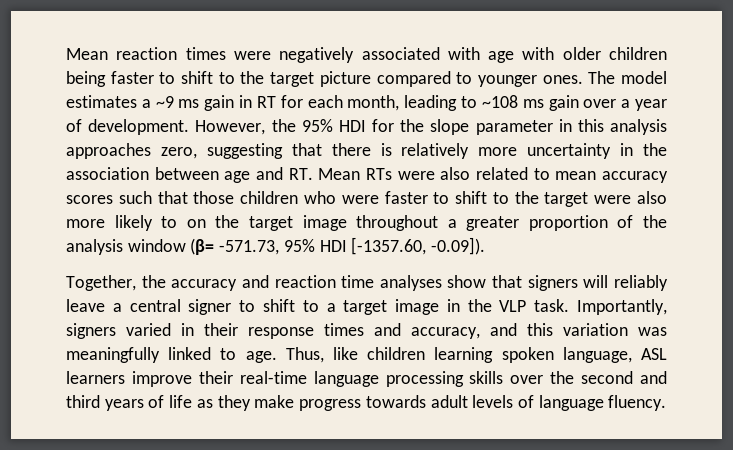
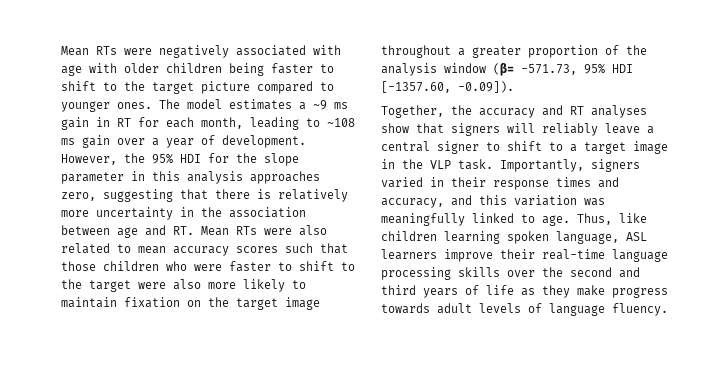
- Mean reaction times were negatively associated with age with older children being faster to shift to the target picture compared to younger ones.
+ Mean RTs were negatively associated with age with older children being faster to shift to the target picture compared to younger ones.
- However, the 95% HDI for the slope parameter in this analysis approaches zero, suggesting that there is relatively more uncertainty in the association between age and RT. Mean RTs were also related to mean accuracy scores such that those children who were faster to shift to the target were also more likely to on the target image throughout a greater proportion of the analysis window (β= -571.73, 95% HDI [-1357.60, -0.09]).
+ However, the 95% HDI for the slope parameter in this analysis approaches zero, suggesting that there is relatively more uncertainty in the association between age and RT. Mean RTs were also related to mean accuracy scores such that those children who were faster to shift to the target were also more likely to maintain fixation on the target image throughout a greater proportion of the analysis window (β= -571.73, 95% HDI [-1357.60, -0.09]).
- Together, the accuracy and reaction time analyses show that signers will reliably leave a central signer to shift to a target image in the VLP task.
+ Together, the accuracy and RT analyses show that signers will reliably leave a central signer to shift to a target image in the VLP task.

